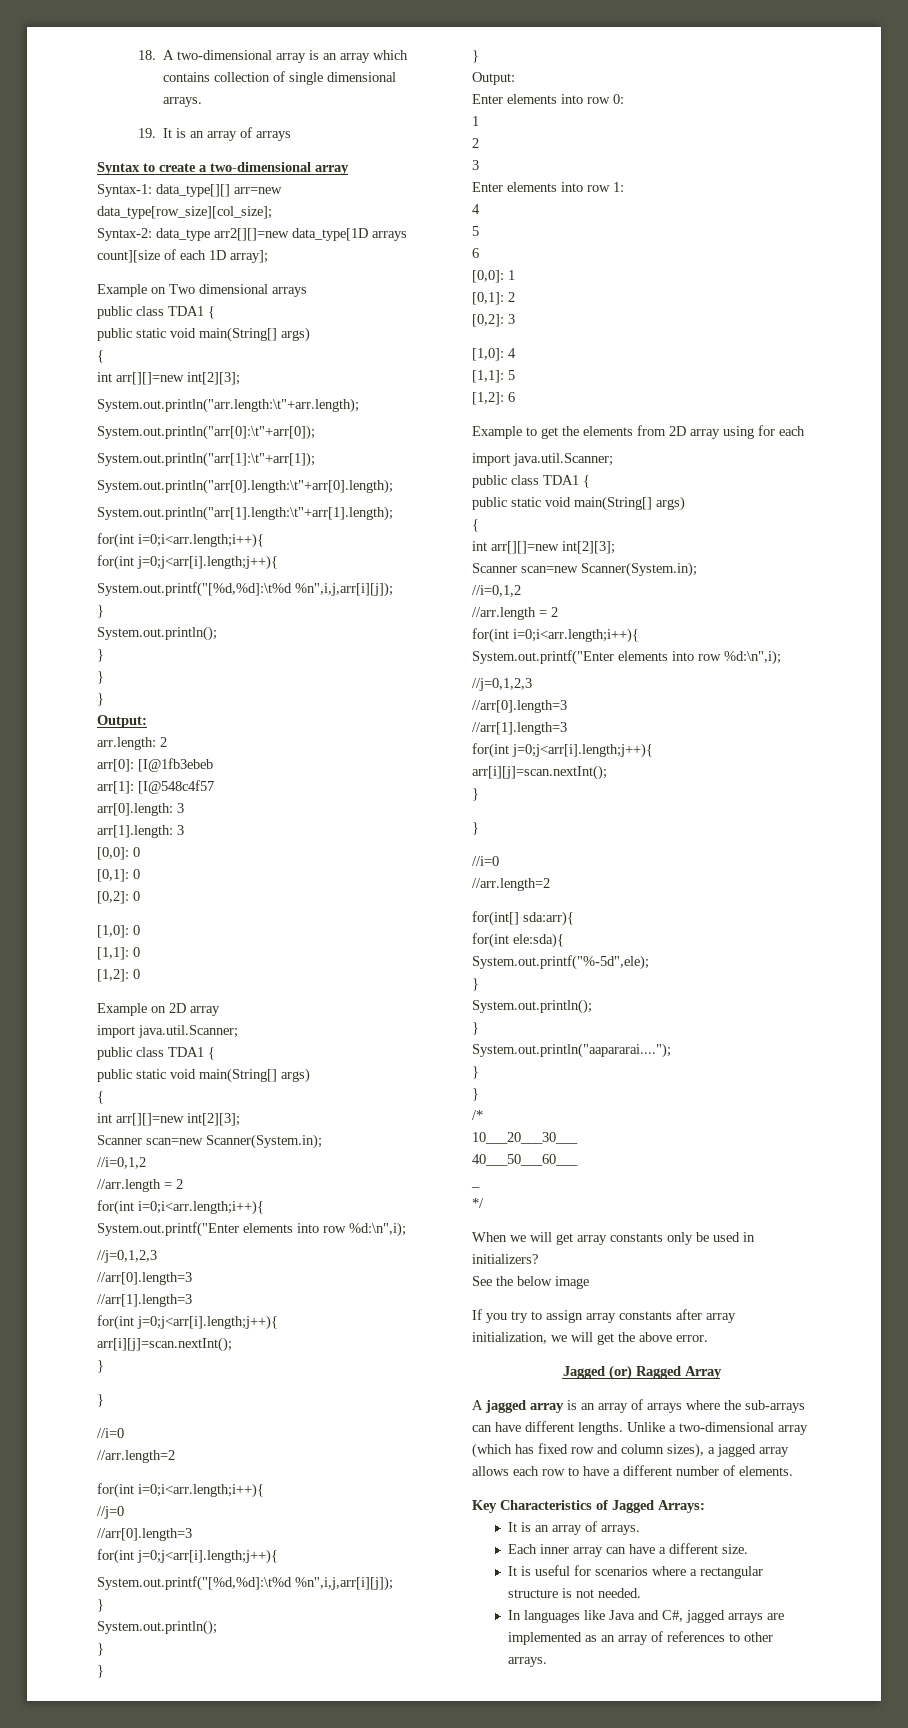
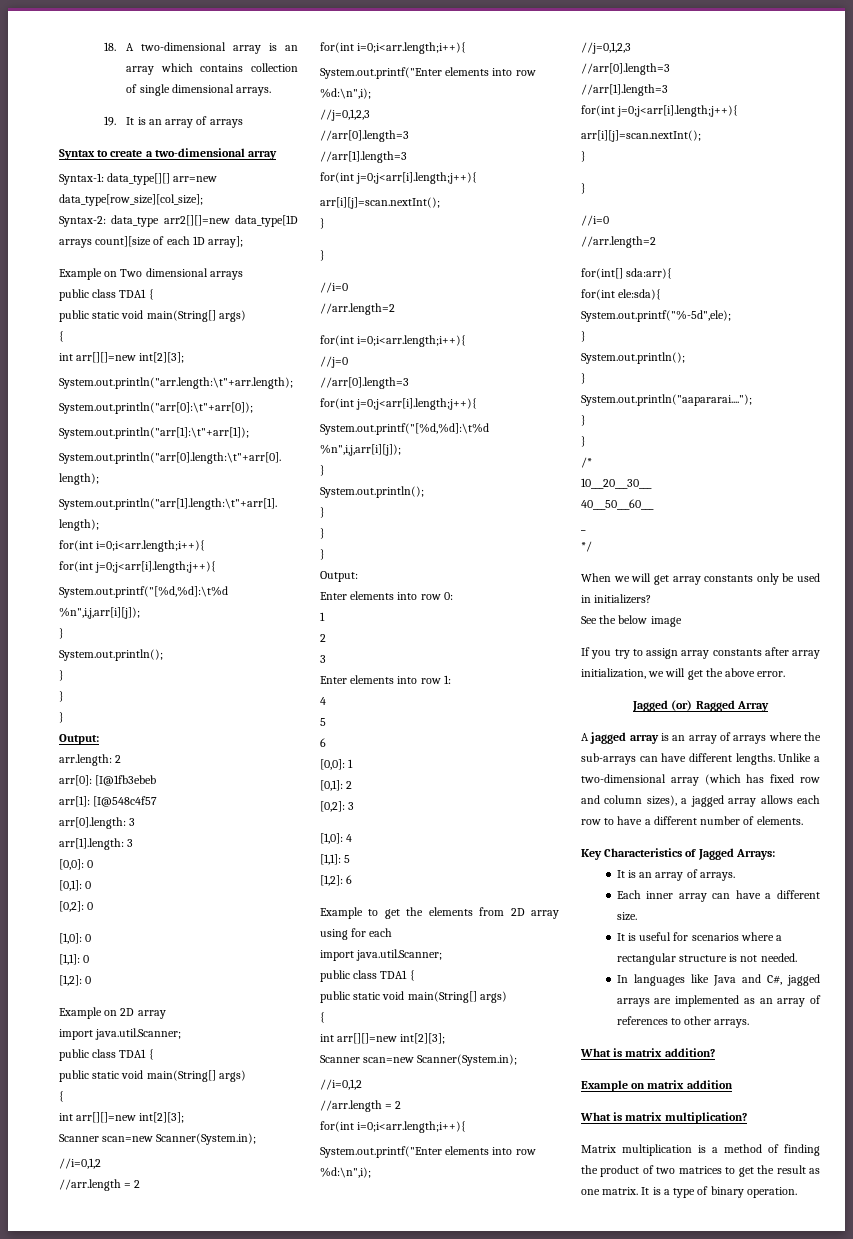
+ What is matrix addition?
+ Example on matrix addition
+ What is matrix multiplication?
+ Matrix multiplication is a method of finding the product of two matrices to get the result as one matrix. It is a type of binary operation.

